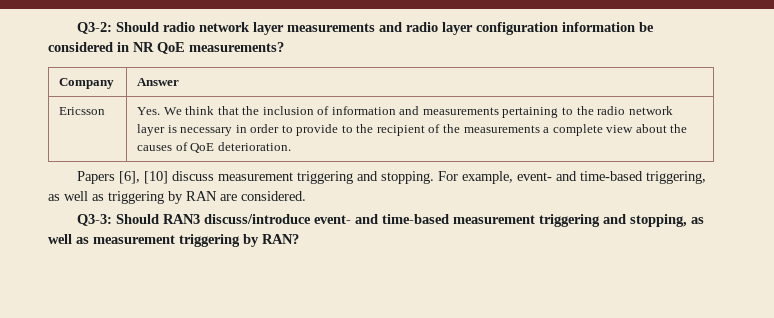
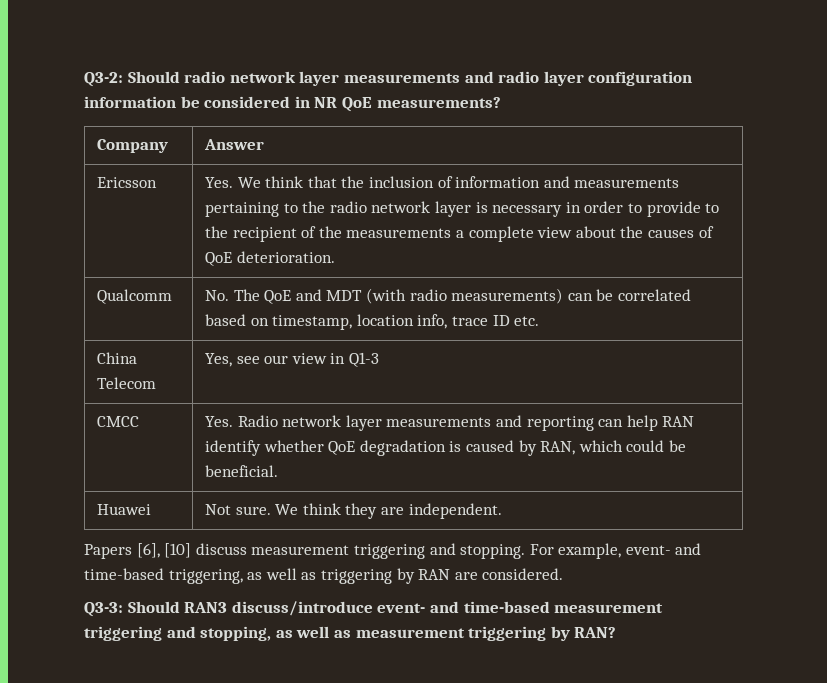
+ Qualcomm | No. The QoE and MDT (with radio measurements) can be correlated based on timestamp, location info, trace ID etc.
+ China Telecom | Yes, see our view in Q1-3
+ CMCC | Yes. Radio network layer measurements and reporting can help RAN identify whether QoE degradation is caused by RAN, which could be beneficial.
+ Huawei | Not sure. We think they are independent.

